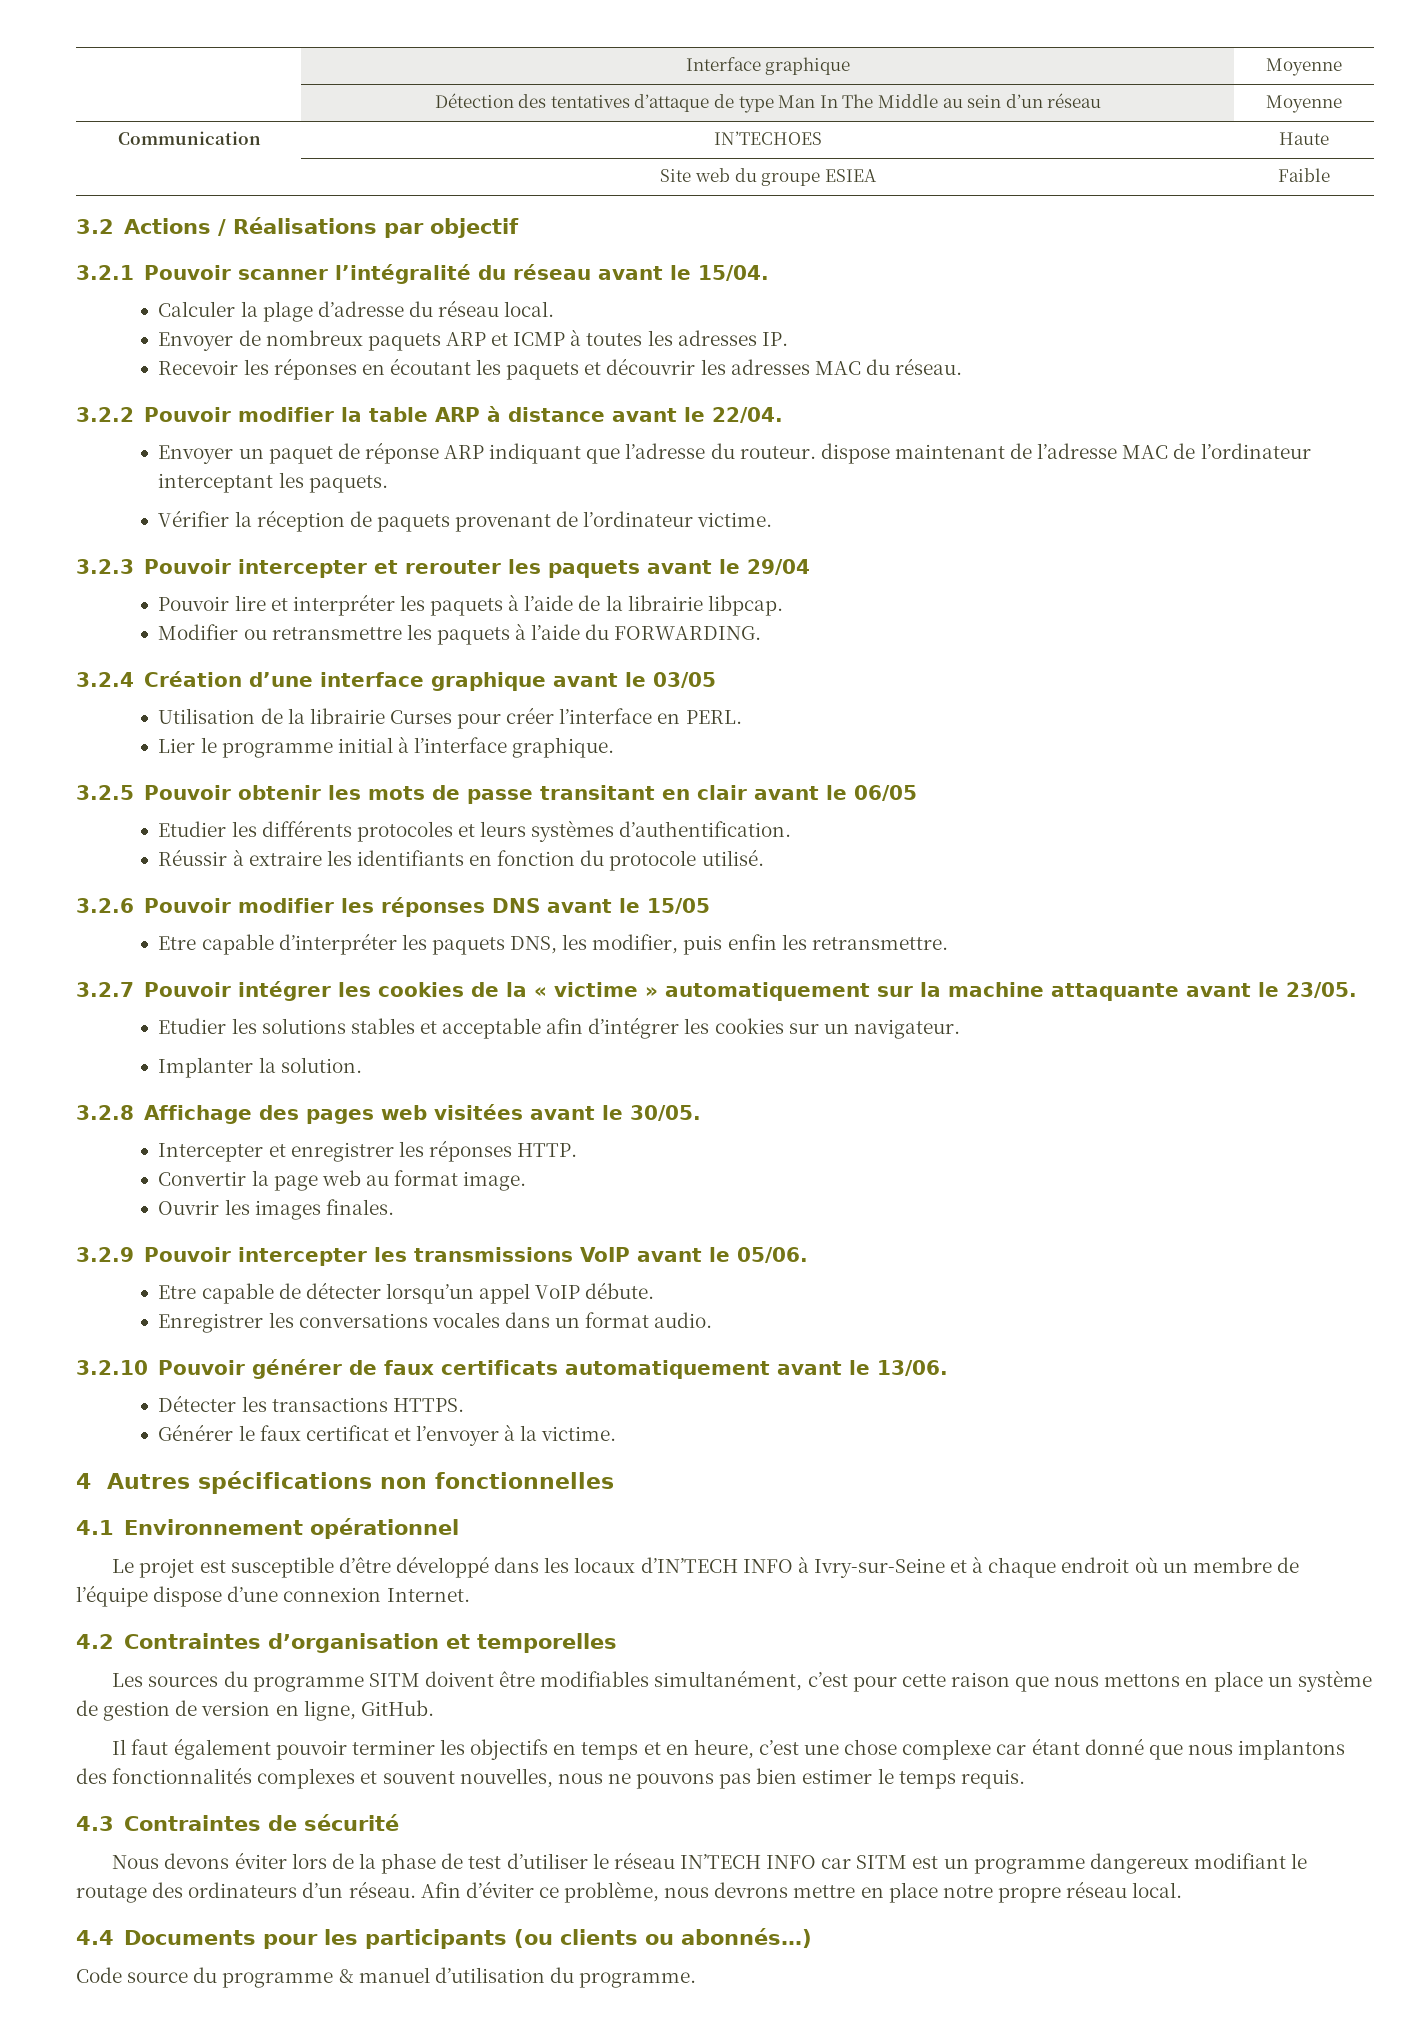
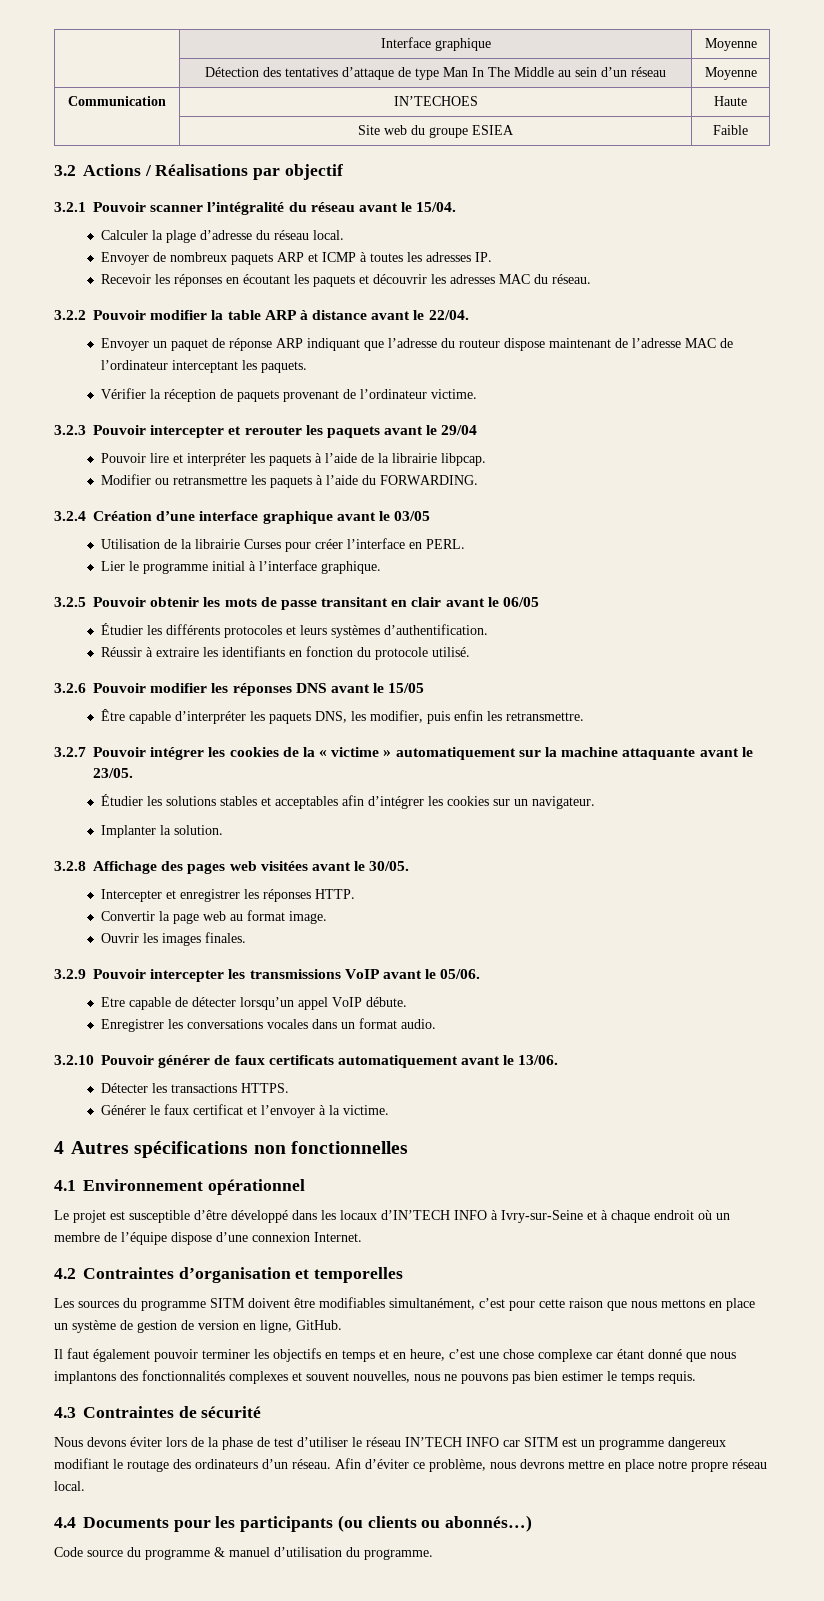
- Envoyer un paquet de réponse ARP indiquant que l’adresse du routeur. dispose maintenant de l’adresse MAC de l’ordinateur interceptant les paquets.
+ Envoyer un paquet de réponse ARP indiquant que l’adresse du routeur dispose maintenant de l’adresse MAC de l’ordinateur interceptant les paquets.
- Etudier les différents protocoles et leurs systèmes d’authentification.
+ Étudier les différents protocoles et leurs systèmes d’authentification.
- Etre capable d’interpréter les paquets DNS, les modifier, puis enfin les retransmettre.
+ Être capable d’interpréter les paquets DNS, les modifier, puis enfin les retransmettre.
- Etudier les solutions stables et acceptable afin d’intégrer les cookies sur un navigateur.
+ Étudier les solutions stables et acceptables afin d’intégrer les cookies sur un navigateur.

